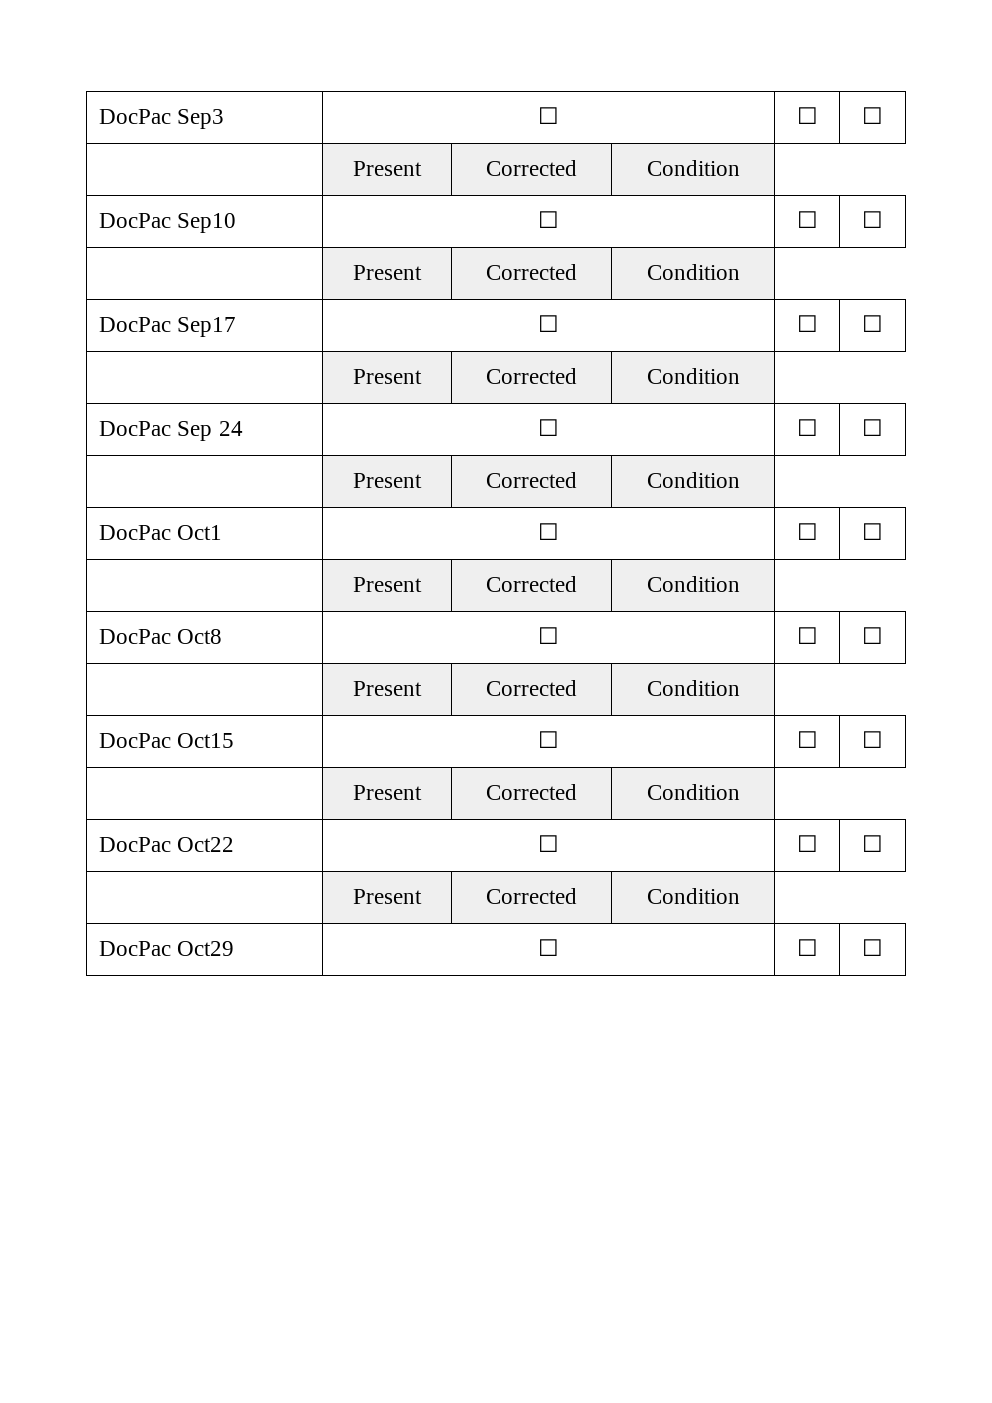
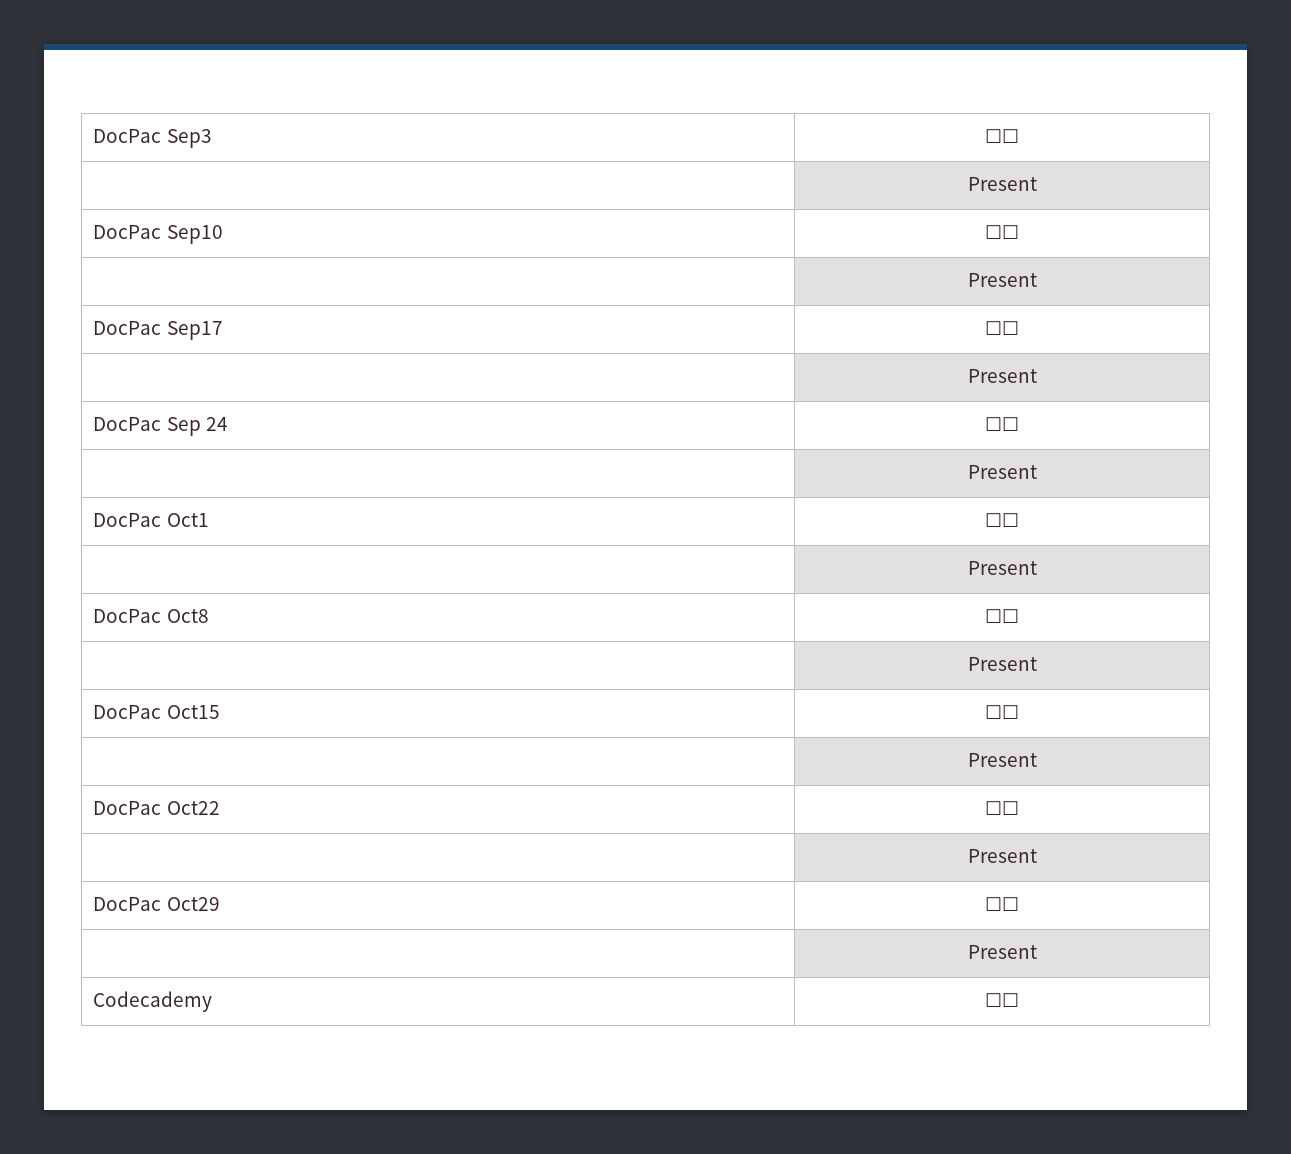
- DocPac Sep3 | ☐ | ☐ | ☐
- | Present | Corrected | Condition
+ DocPac Sep3 | ☐☐
+ | Present
- DocPac Sep10 | ☐ | ☐ | ☐
- | Present | Corrected | Condition
+ DocPac Sep10 | ☐☐
+ | Present
- DocPac Sep17 | ☐ | ☐ | ☐
- | Present | Corrected | Condition
+ DocPac Sep17 | ☐☐
+ | Present
- DocPac Sep 24 | ☐ | ☐ | ☐
- | Present | Corrected | Condition
+ DocPac Sep 24 | ☐☐
+ | Present
- DocPac Oct1 | ☐ | ☐ | ☐
- | Present | Corrected | Condition
+ DocPac Oct1 | ☐☐
+ | Present
- DocPac Oct8 | ☐ | ☐ | ☐
- | Present | Corrected | Condition
+ DocPac Oct8 | ☐☐
+ | Present
- DocPac Oct15 | ☐ | ☐ | ☐
- | Present | Corrected | Condition
+ DocPac Oct15 | ☐☐
+ | Present
- DocPac Oct22 | ☐ | ☐ | ☐
- | Present | Corrected | Condition
+ DocPac Oct22 | ☐☐
+ | Present
- DocPac Oct29 | ☐ | ☐ | ☐
+ DocPac Oct29 | ☐☐
+ | Present
+ Codecademy | ☐☐

